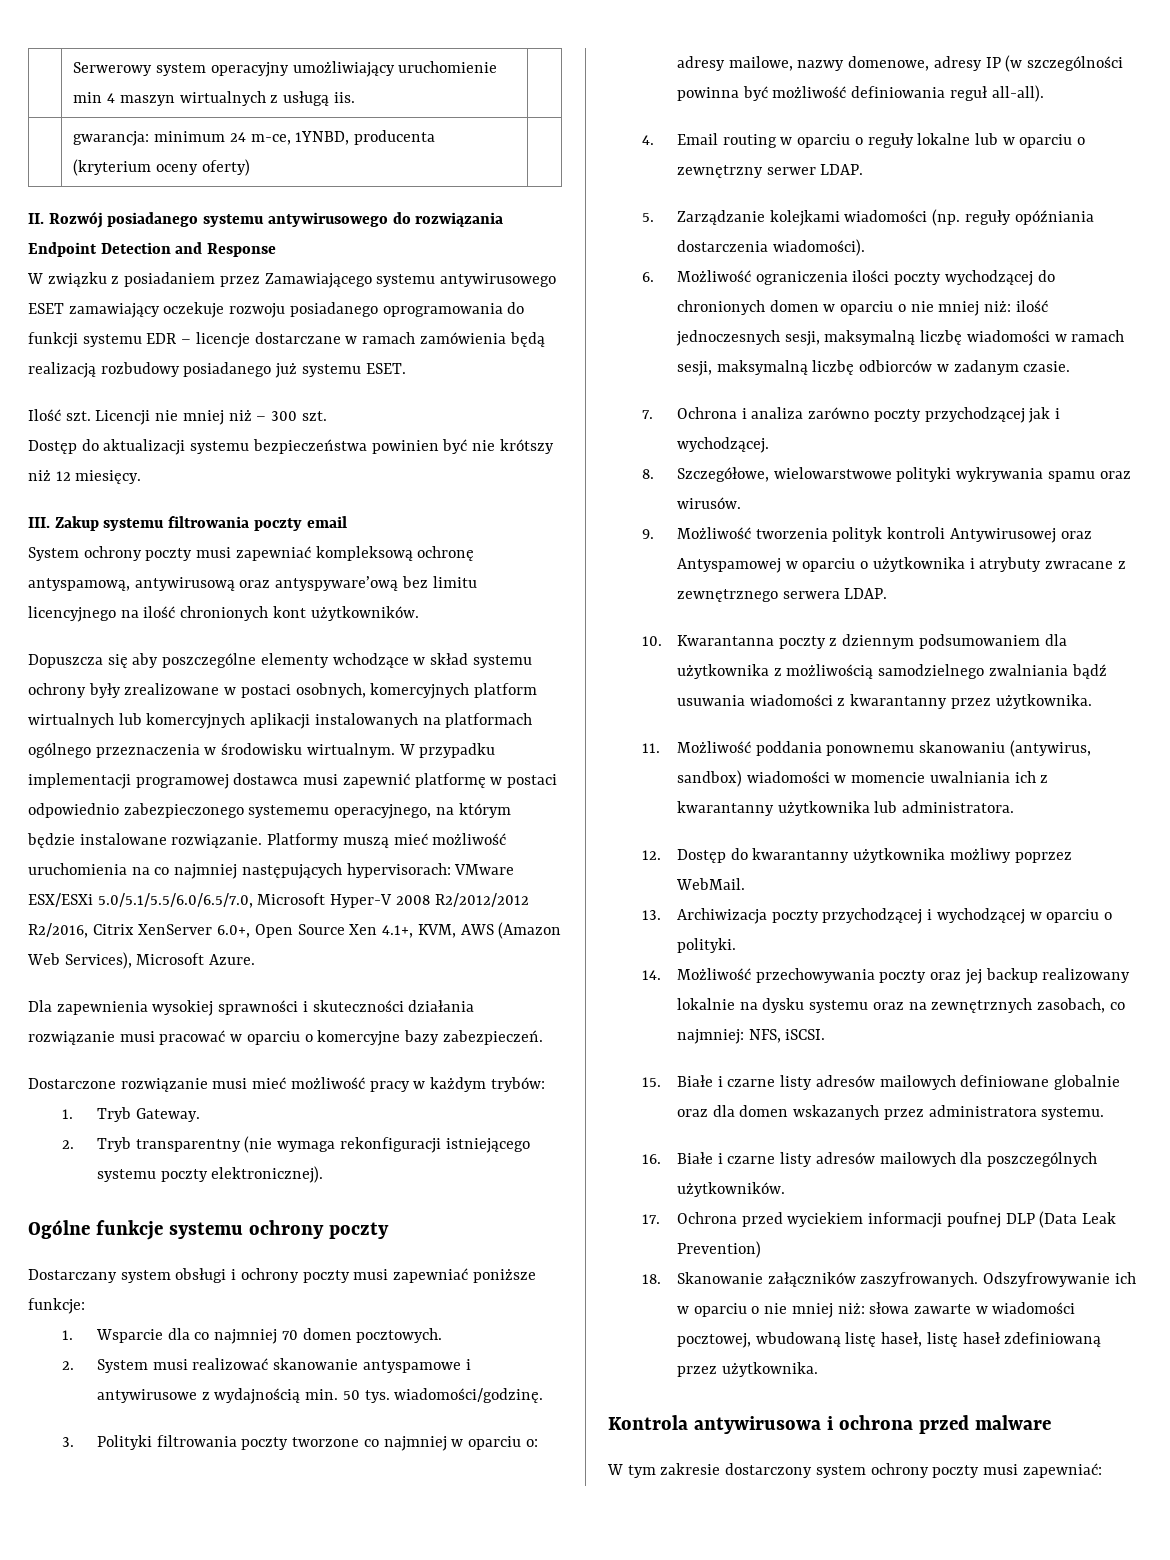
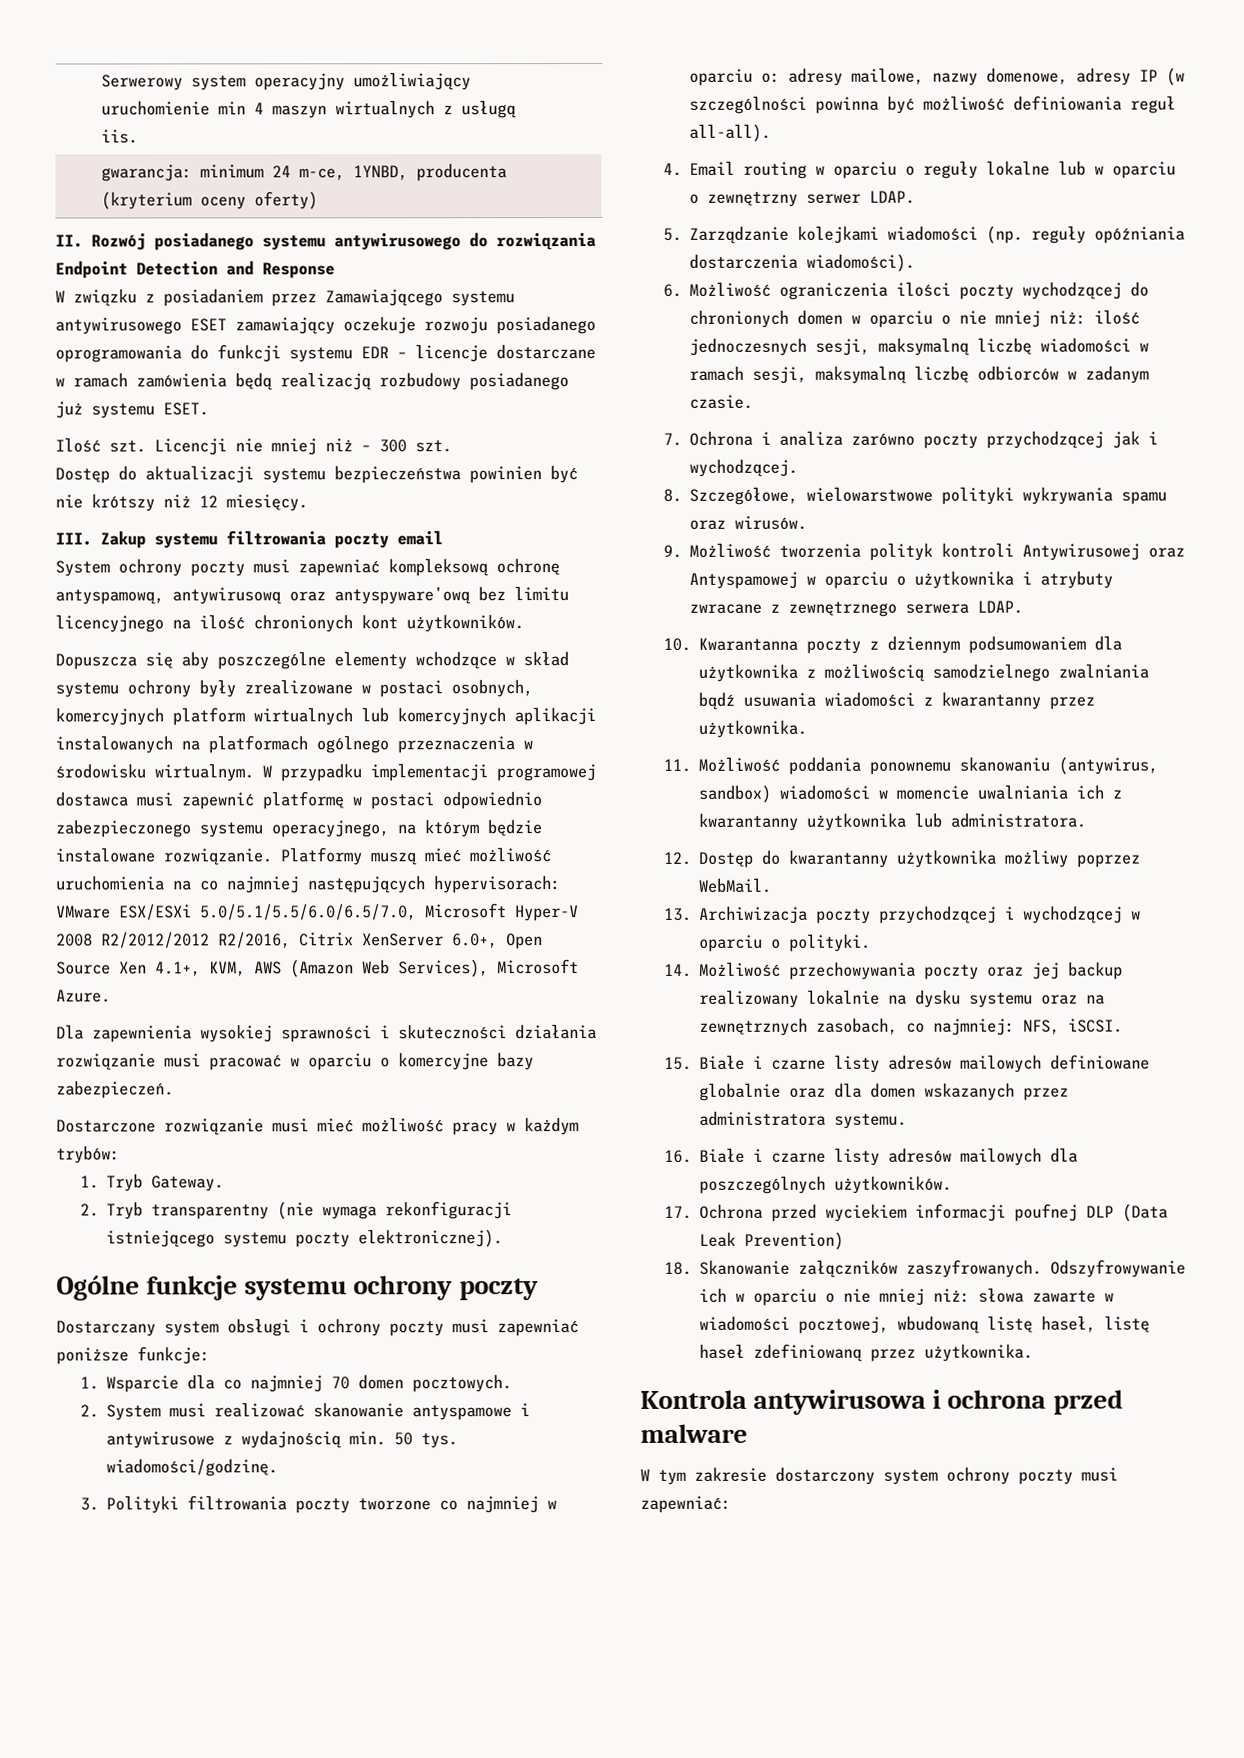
- W przypadku implementacji programowej dostawca musi zapewnić platformę w postaci odpowiednio zabezpieczonego systememu operacyjnego, na którym będzie instalowane rozwiązanie.
+ W przypadku implementacji programowej dostawca musi zapewnić platformę w postaci odpowiednio zabezpieczonego systemu operacyjnego, na którym będzie instalowane rozwiązanie.

